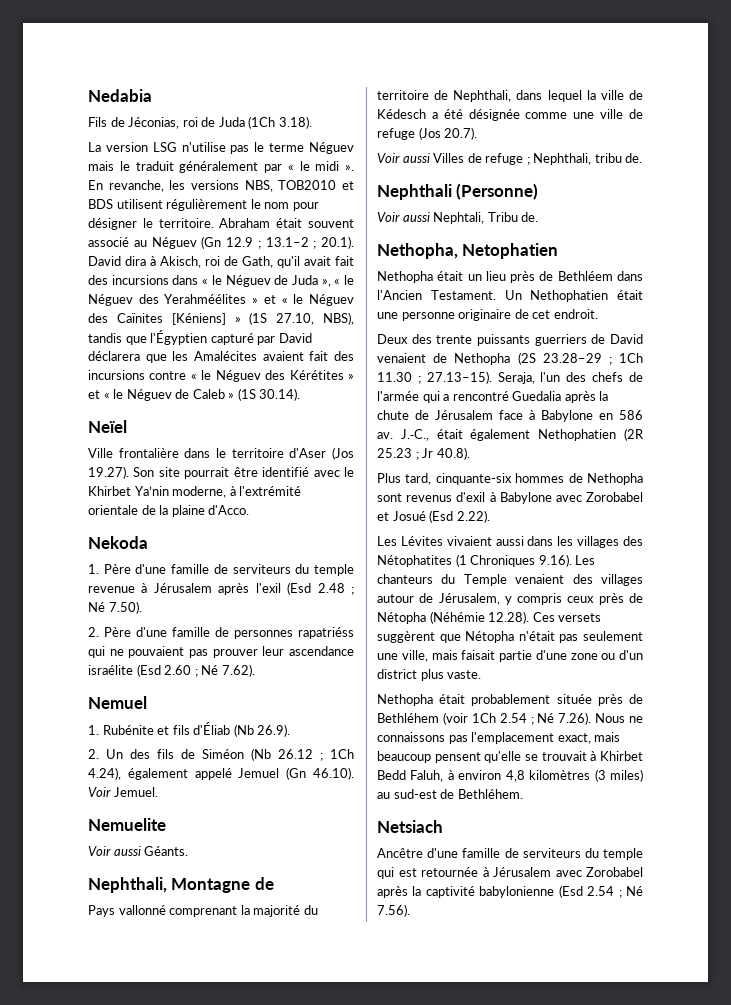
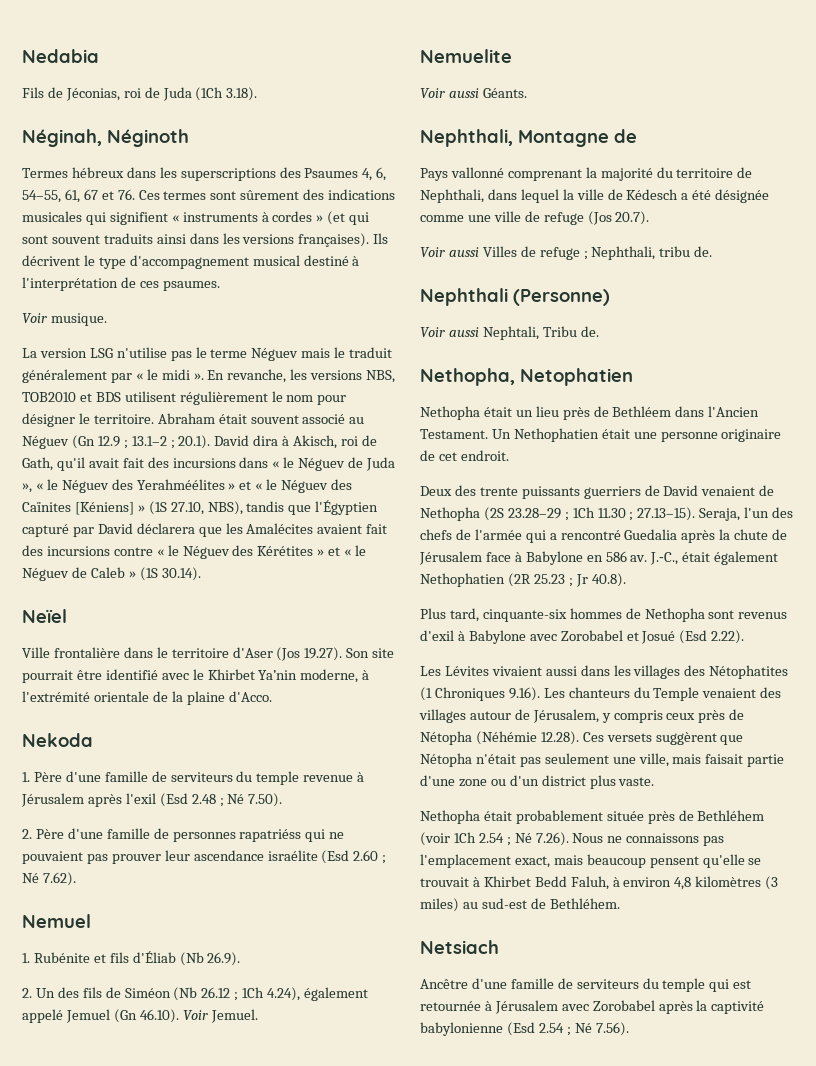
+ Néginah, Néginoth
+ Termes hébreux dans les superscriptions des Psaumes 4, 6, 54–55, 61, 67 et 76. Ces termes sont sûrement des indications musicales qui signifient « instruments à cordes » (et qui sont souvent traduits ainsi dans les versions françaises). Ils décrivent le type d'accompagnement musical destiné à l'interprétation de ces psaumes.
+ Voir musique.

